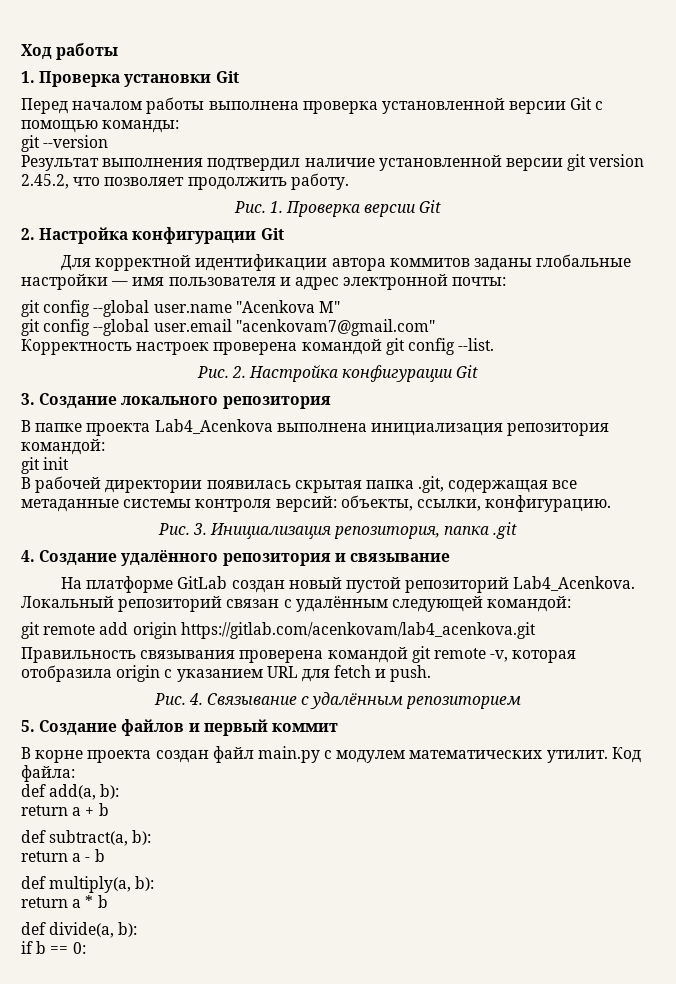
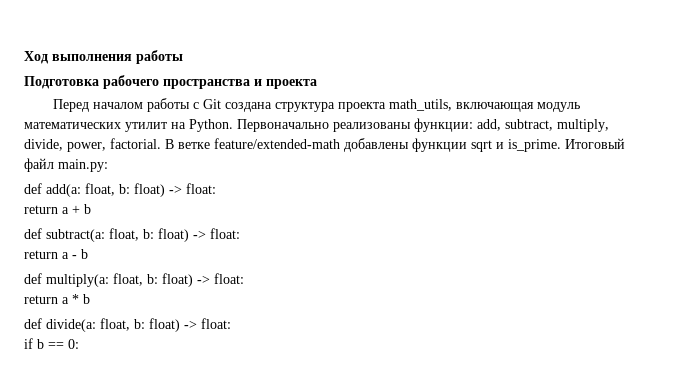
- Ход работы
+ Ход выполнения работы
- 1. Проверка установки Git
- Перед началом работы выполнена проверка установленной версии Git с помощью команды:
- git --version
- Результат выполнения подтвердил наличие установленной версии git version 2.45.2, что позволяет продолжить работу.
- Рис. 1. Проверка версии Git
- 2. Настройка конфигурации Git
- Для корректной идентификации автора коммитов заданы глобальные настройки — имя пользователя и адрес электронной почты:
- git config --global user.name "Acenkova M"
- git config --global user.email "acenkovam7@gmail.com"
- Корректность настроек проверена командой git config --list.
- Рис. 2. Настройка конфигурации Git
- 3. Создание локального репозитория
- В папке проекта Lab4_Acenkova выполнена инициализация репозитория командой:
- git init
- В рабочей директории появилась скрытая папка .git, содержащая все метаданные системы контроля версий: объекты, ссылки, конфигурацию.
- Рис. 3. Инициализация репозитория, папка .git
- 4. Создание удалённого репозитория и связывание
- На платформе GitLab создан новый пустой репозиторий Lab4_Acenkova. Локальный репозиторий связан с удалённым следующей командой:
- git remote add origin https://gitlab.com/acenkovam/lab4_acenkova.git
- Правильность связывания проверена командой git remote -v, которая отобразила origin с указанием URL для fetch и push.
- Рис. 4. Связывание с удалённым репозиторием
- 5. Создание файлов и первый коммит
- В корне проекта создан файл main.py с модулем математических утилит. Код файла:
- def add(a, b):
+ Подготовка рабочего пространства и проекта
+ Перед началом работы с Git создана структура проекта math_utils, включающая модуль математических утилит на Python. Первоначально реализованы функции: add, subtract, multiply, divide, power, factorial. В ветке feature/extended-math добавлены функции sqrt и is_prime. Итоговый файл main.py:
+ def add(a: float, b: float) -> float:
- def subtract(a, b):
+ def subtract(a: float, b: float) -> float:
- def multiply(a, b):
+ def multiply(a: float, b: float) -> float:
- def divide(a, b):
+ def divide(a: float, b: float) -> float:

